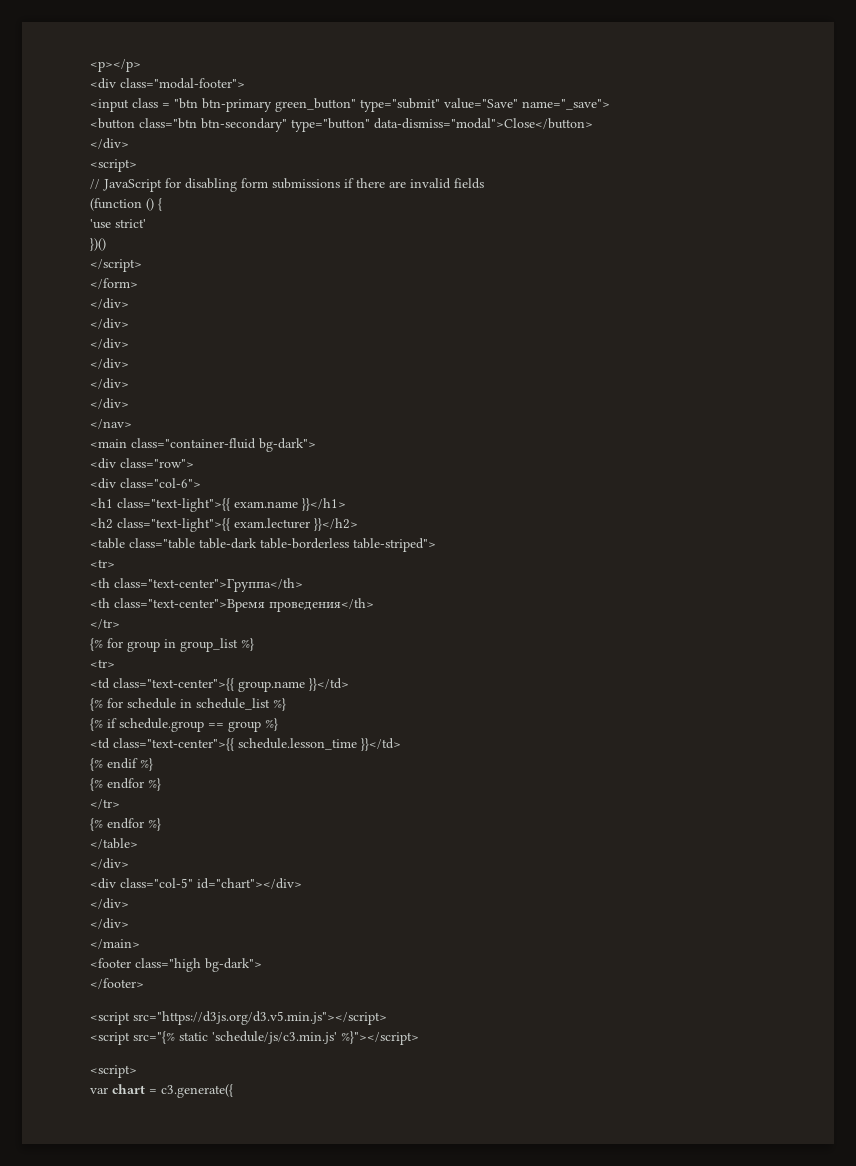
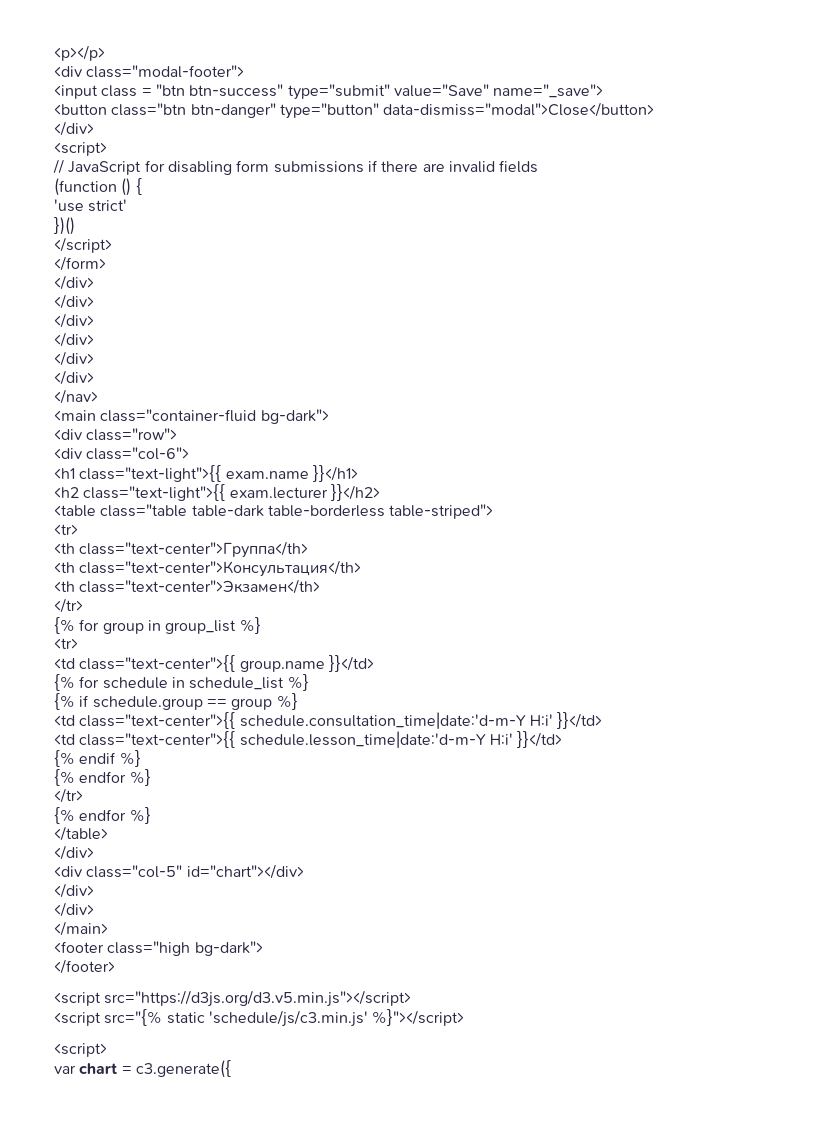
- <input class = "btn btn-primary green_button" type="submit" value="Save" name="_save">
+ <input class = "btn btn-success" type="submit" value="Save" name="_save">
- <button class="btn btn-secondary" type="button" data-dismiss="modal">Close</button>
+ <button class="btn btn-danger" type="button" data-dismiss="modal">Close</button>
- <th class="text-center">Время проведения</th>
+ <th class="text-center">Консультация</th>
+ <th class="text-center">Экзамен</th>
- <td class="text-center">{{ schedule.lesson_time }}</td>
+ <td class="text-center">{{ schedule.consultation_time|date:'d-m-Y H:i' }}</td>
+ <td class="text-center">{{ schedule.lesson_time|date:'d-m-Y H:i' }}</td>

